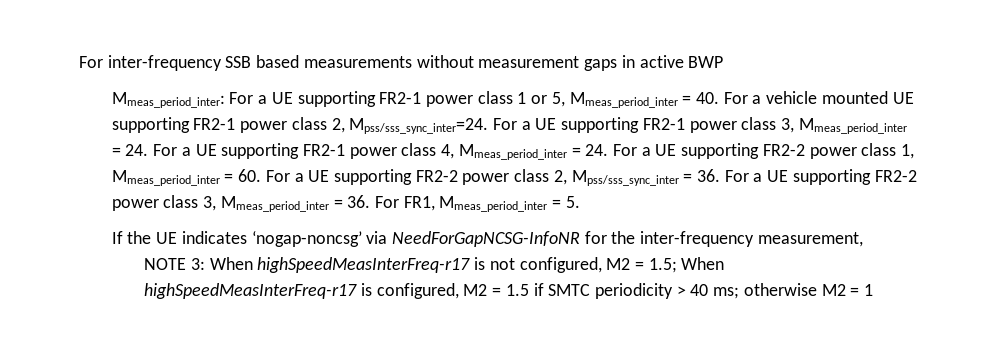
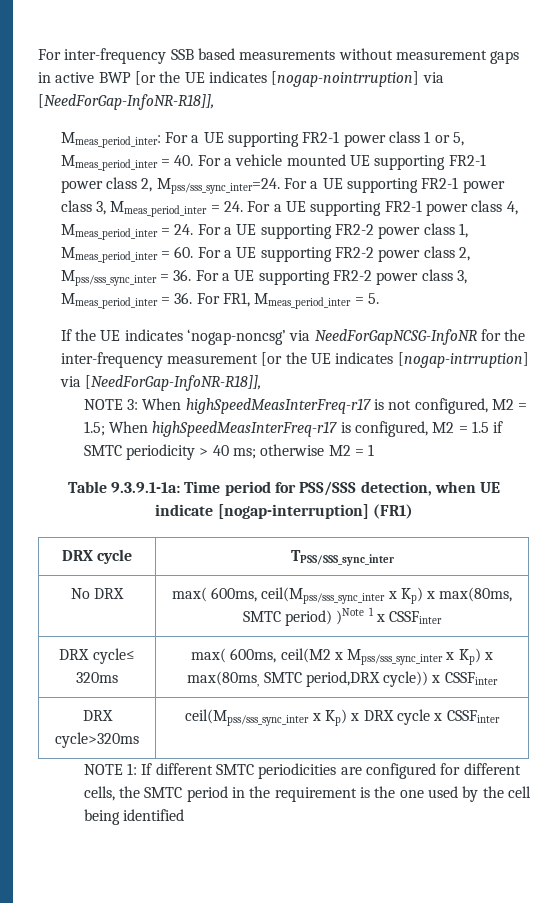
- For inter-frequency SSB based measurements without measurement gaps in active BWP
+ For inter-frequency SSB based measurements without measurement gaps in active BWP [or the UE indicates [nogap-nointrruption] via [NeedForGap-InfoNR-R18]],
- If the UE indicates ‘nogap-noncsg’ via NeedForGapNCSG-InfoNR for the inter-frequency measurement,
+ If the UE indicates ‘nogap-noncsg’ via NeedForGapNCSG-InfoNR for the inter-frequency measurement [or the UE indicates [nogap-intrruption] via [NeedForGap-InfoNR-R18]],
+ Table 9.3.9.1-1a: Time period for PSS/SSS detection, when UE indicate [nogap-interruption] (FR1)
+ DRX cycle | TPSS/SSS_sync_inter
+ No DRX | max( 600ms, ceil(Mpss/sss_sync_inter x Kp) x max(80ms, SMTC period) )Note 1 x CSSFinter
+ DRX cycle≤ 320ms | max( 600ms, ceil(M2 x Mpss/sss_sync_inter x Kp) x max(80ms, SMTC period,DRX cycle)) x CSSFinter
+ DRX cycle>320ms | ceil(Mpss/sss_sync_inter x Kp) x DRX cycle x CSSFinter
+ NOTE 1: If different SMTC periodicities are configured for different cells, the SMTC period in the requirement is the one used by the cell being identified

